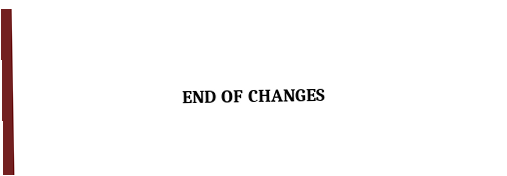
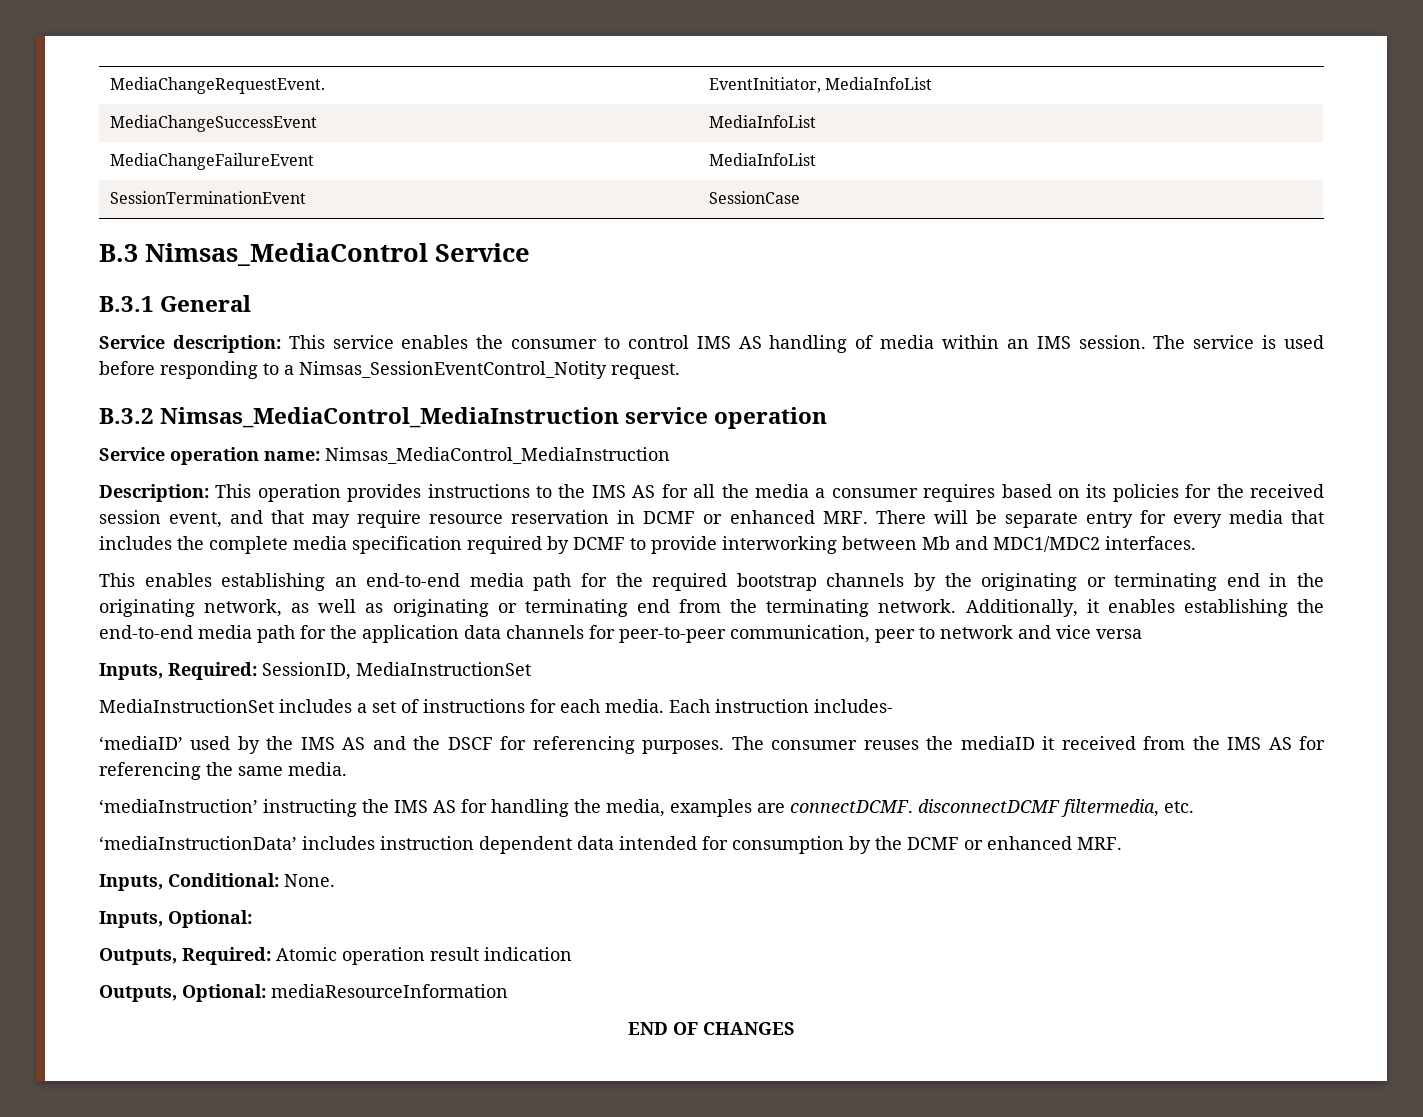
+ MediaChangeRequestEvent. | EventInitiator, MediaInfoList
+ MediaChangeSuccessEvent | MediaInfoList
+ MediaChangeFailureEvent | MediaInfoList
+ SessionTerminationEvent | SessionCase
+ B.3 Nimsas_MediaControl Service
+ B.3.1 General
+ Service description: This service enables the consumer to control IMS AS handling of media within an IMS session. The service is used before responding to a Nimsas_SessionEventControl_Notity request.
+ B.3.2 Nimsas_MediaControl_MediaInstruction service operation
+ Service operation name: Nimsas_MediaControl_MediaInstruction
+ Description: This operation provides instructions to the IMS AS for all the media a consumer requires based on its policies for the received session event, and that may require resource reservation in DCMF or enhanced MRF. There will be separate entry for every media that includes the complete media specification required by DCMF to provide interworking between Mb and MDC1/MDC2 interfaces.
+ This enables establishing an end-to-end media path for the required bootstrap channels by the originating or terminating end in the originating network, as well as originating or terminating end from the terminating network. Additionally, it enables establishing the end-to-end media path for the application data channels for peer-to-peer communication, peer to network and vice versa
+ Inputs, Required: SessionID, MediaInstructionSet
+ MediaInstructionSet includes a set of instructions for each media. Each instruction includes-
+ ‘mediaID’ used by the IMS AS and the DSCF for referencing purposes. The consumer reuses the mediaID it received from the IMS AS for referencing the same media.
+ ‘mediaInstruction’ instructing the IMS AS for handling the media, examples are connectDCMF. disconnectDCMF filtermedia, etc.
+ ‘mediaInstructionData’ includes instruction dependent data intended for consumption by the DCMF or enhanced MRF.
+ Inputs, Conditional: None.
+ Inputs, Optional:
+ Outputs, Required: Atomic operation result indication
+ Outputs, Optional: mediaResourceInformation

